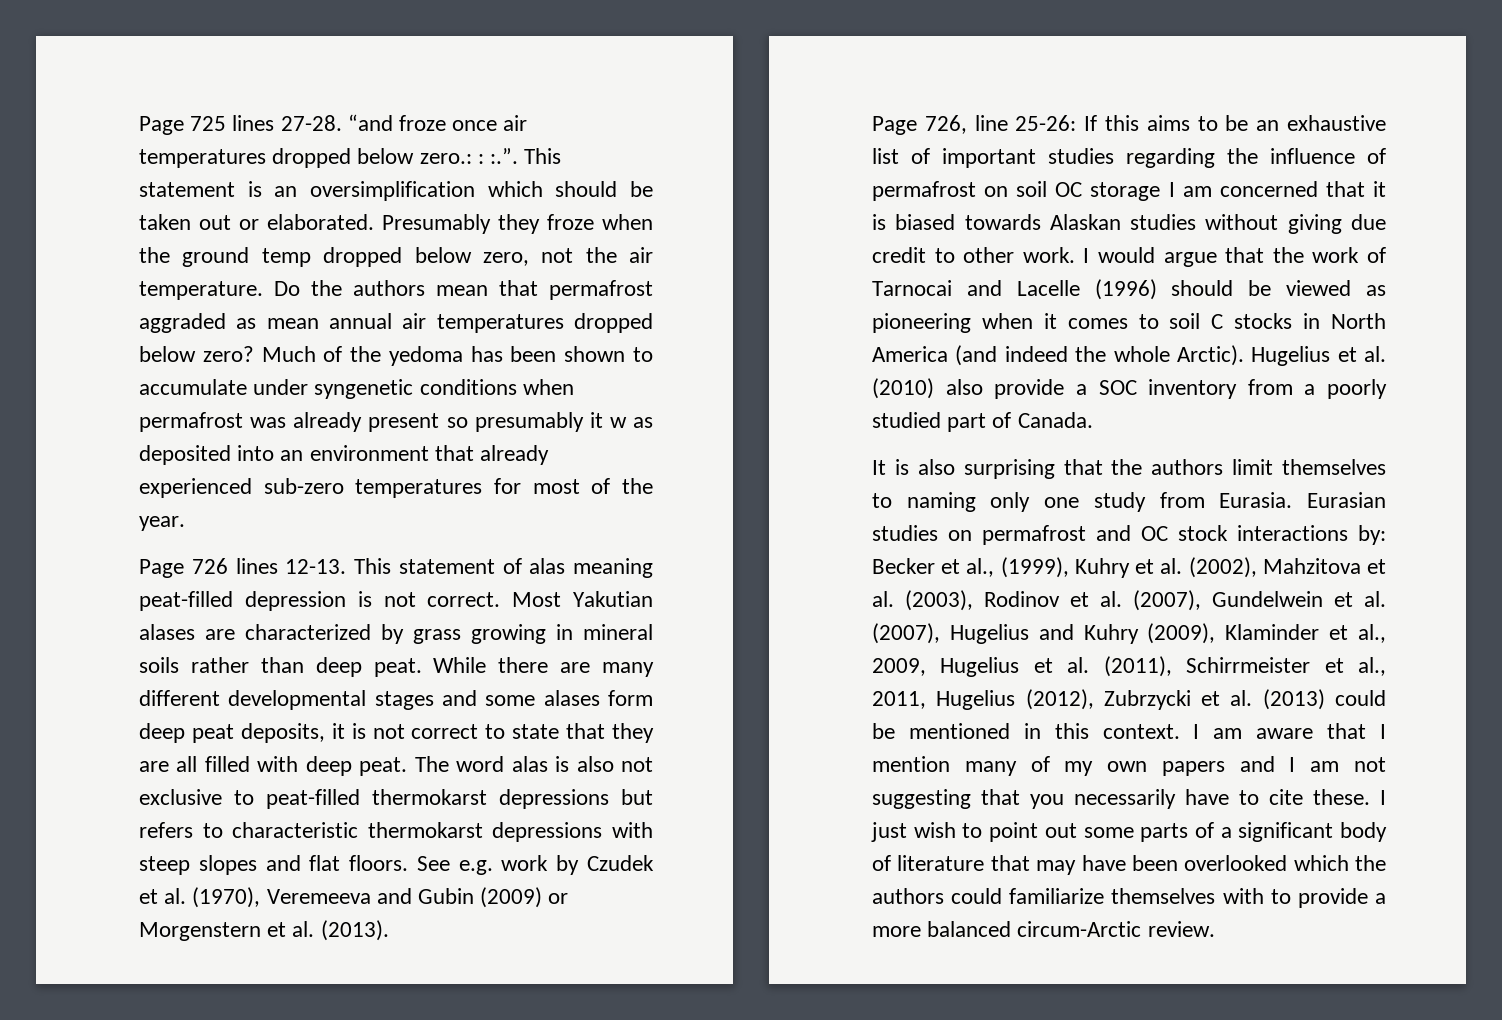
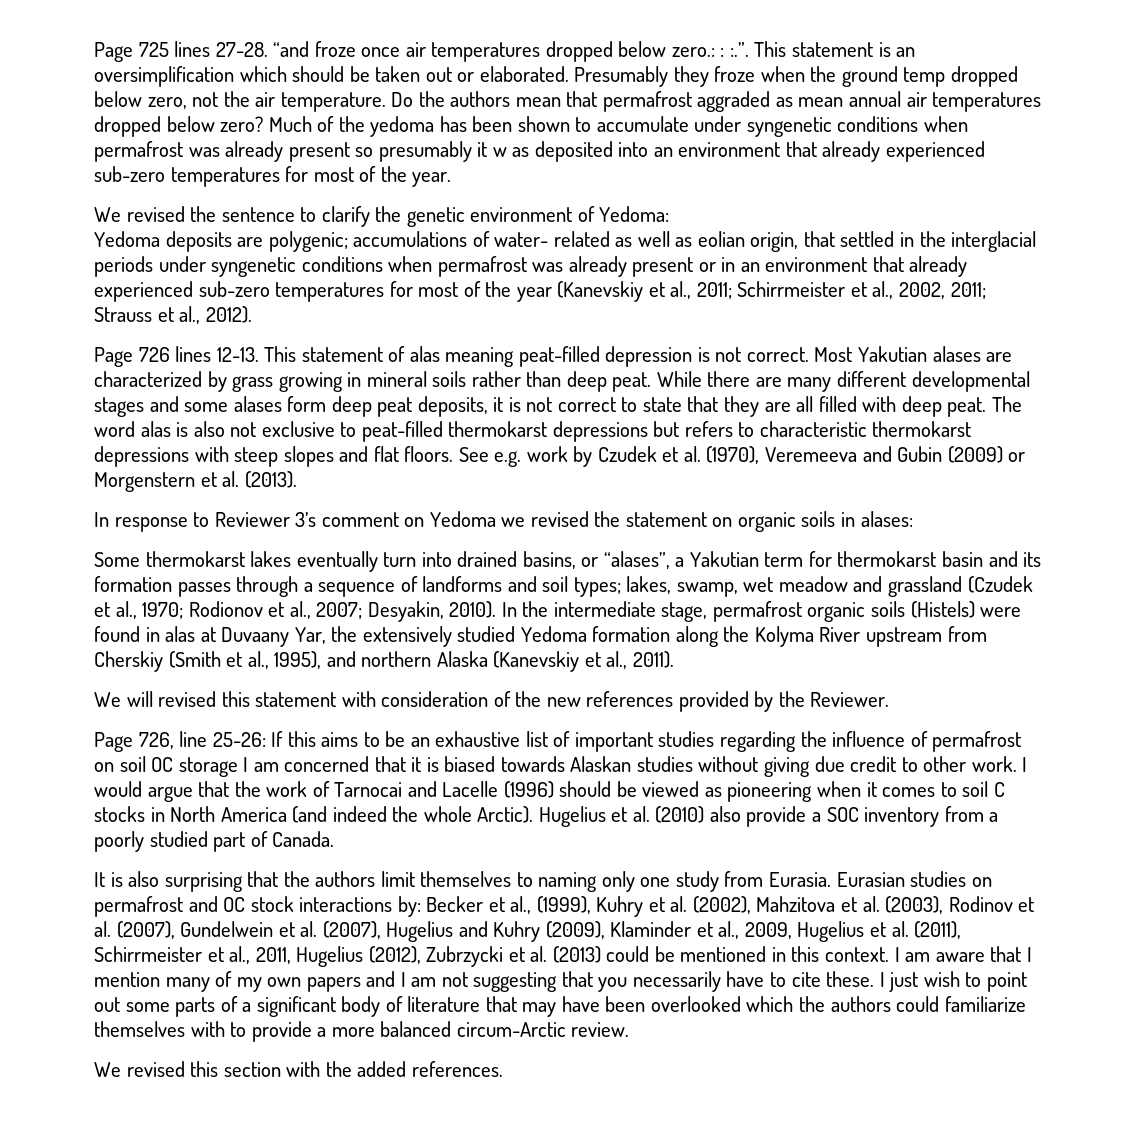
+ We revised the sentence to clarify the genetic environment of Yedoma:
+ Yedoma deposits are polygenic; accumulations of water- related as well as eolian origin, that settled in the interglacial periods under syngenetic conditions when permafrost was already present or in an environment that already experienced sub-zero temperatures for most of the year (Kanevskiy et al., 2011; Schirrmeister et al., 2002, 2011; Strauss et al., 2012).
+ In response to Reviewer 3’s comment on Yedoma we revised the statement on organic soils in alases:
+ Some thermokarst lakes eventually turn into drained basins, or “alases”, a Yakutian term for thermokarst basin and its formation passes through a sequence of landforms and soil types; lakes, swamp, wet meadow and grassland (Czudek et al., 1970; Rodionov et al., 2007; Desyakin, 2010). In the intermediate stage, permafrost organic soils (Histels) were found in alas at Duvaany Yar, the extensively studied Yedoma formation along the Kolyma River upstream from Cherskiy (Smith et al., 1995), and northern Alaska (Kanevskiy et al., 2011).
+ We will revised this statement with consideration of the new references provided by the Reviewer.
+ We revised this section with the added references.

